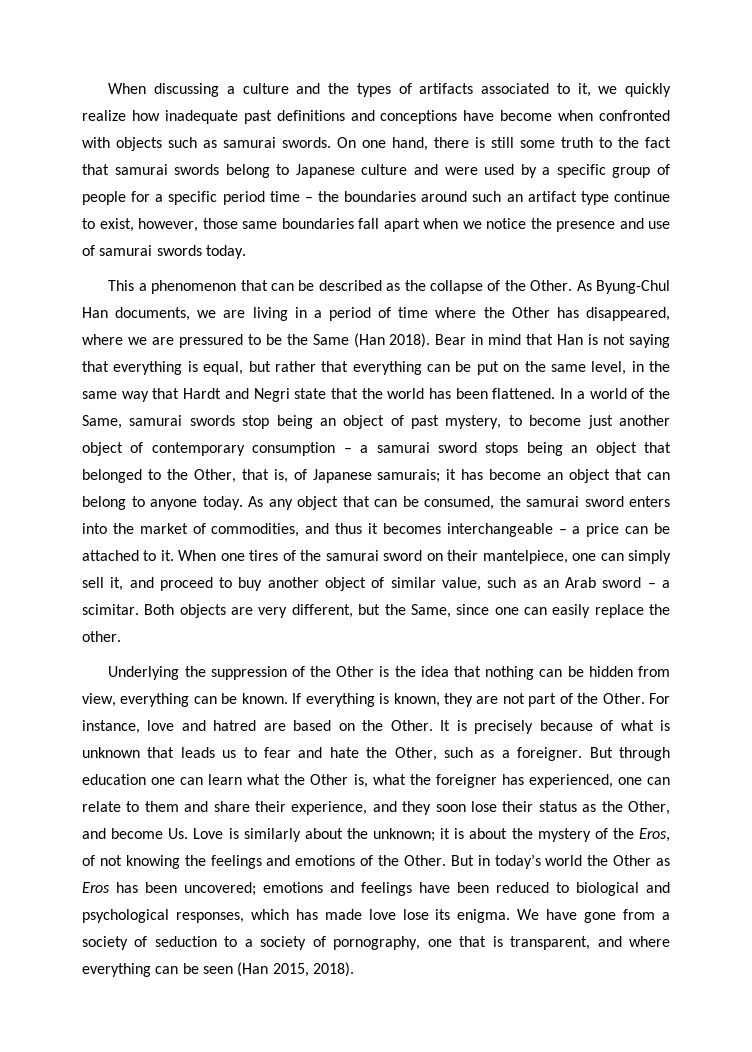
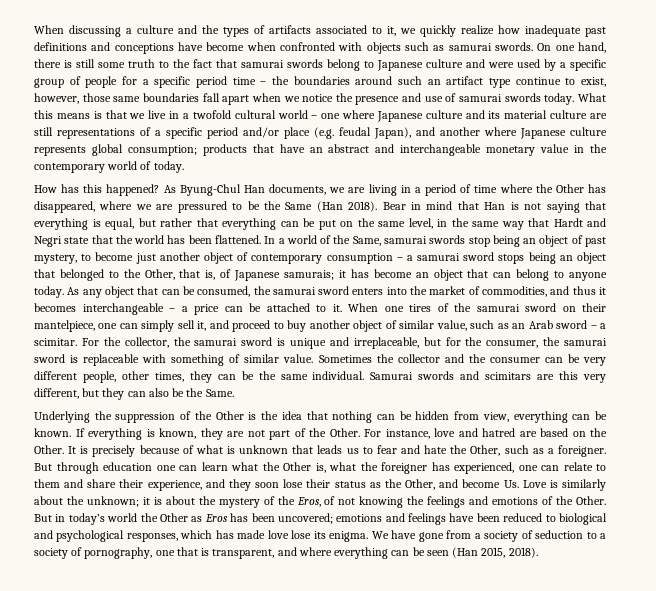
- On one hand, there is still some truth to the fact that samurai swords belong to Japanese culture and were used by a specific group of people for a specific period time – the boundaries around such an artifact type continue to exist, however, those same boundaries fall apart when we notice the presence and use of samurai swords today.
- This a phenomenon that can be described as the collapse of the Other.
+ On one hand, there is still some truth to the fact that samurai swords belong to Japanese culture and were used by a specific group of people for a specific period time – the boundaries around such an artifact type continue to exist, however, those same boundaries fall apart when we notice the presence and use of samurai swords today. What this means is that we live in a twofold cultural world – one where Japanese culture and its material culture are still representations of a specific period and/or place (e.g. feudal Japan), and another where Japanese culture represents global consumption; products that have an abstract and interchangeable monetary value in the contemporary world of today.
+ How has this happened?
- Both objects are very different, but the Same, since one can easily replace the other.
+ For the collector, the samurai sword is unique and irreplaceable, but for the consumer, the samurai sword is replaceable with something of similar value. Sometimes the collector and the consumer can be very different people, other times, they can be the same individual. Samurai swords and scimitars are this very different, but they can also be the Same.

